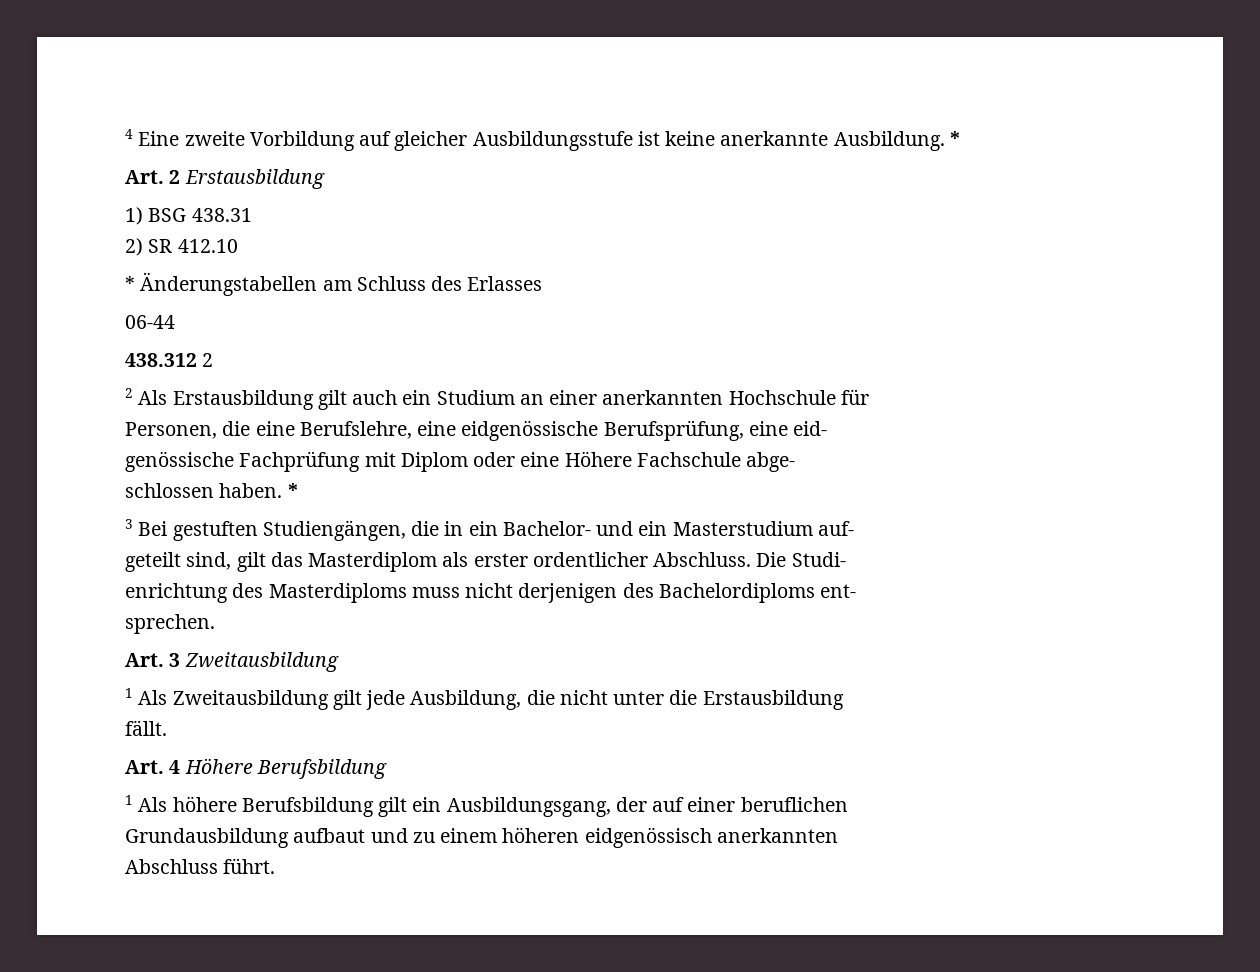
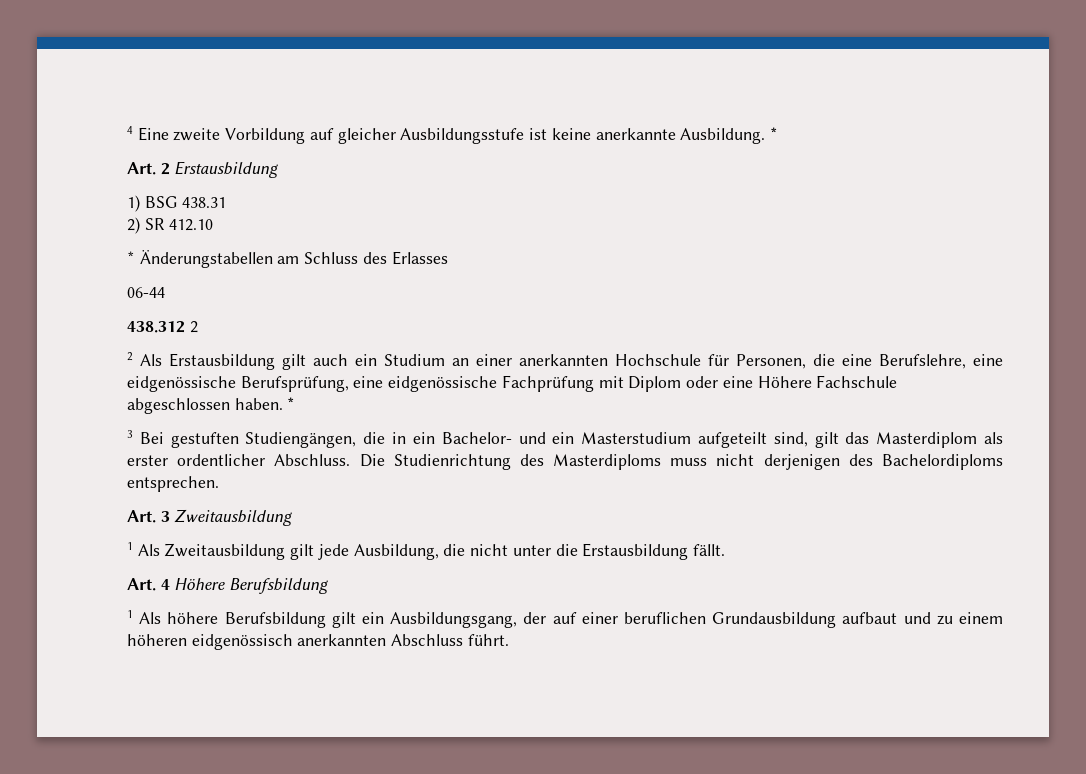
- 2 Als Erstausbildung gilt auch ein Studium an einer anerkannten Hochschule für
- Personen, die eine Berufslehre, eine eidgenössische Berufsprüfung, eine eid-
- genössische Fachprüfung mit Diplom oder eine Höhere Fachschule abge-
- schlossen haben.
+ 2 Als Erstausbildung gilt auch ein Studium an einer anerkannten Hochschule für Personen, die eine Berufslehre, eine eidgenössische Berufsprüfung, eine eidgenössische Fachprüfung mit Diplom oder eine Höhere Fachschule abgeschlossen haben.
- 3 Bei gestuften Studiengängen, die in ein Bachelor- und ein Masterstudium auf-
- geteilt sind, gilt das Masterdiplom als erster ordentlicher Abschluss.
+ 3 Bei gestuften Studiengängen, die in ein Bachelor- und ein Masterstudium aufgeteilt sind, gilt das Masterdiplom als erster ordentlicher Abschluss.
- Die Studi-
- enrichtung des Masterdiploms muss nicht derjenigen des Bachelordiploms ent-
- sprechen.
+ Die Studienrichtung des Masterdiploms muss nicht derjenigen des Bachelordiploms entsprechen.
- 1 Als Zweitausbildung gilt jede Ausbildung, die nicht unter die Erstausbildung
- fällt.
+ 1 Als Zweitausbildung gilt jede Ausbildung, die nicht unter die Erstausbildung fällt.
- 1 Als höhere Berufsbildung gilt ein Ausbildungsgang, der auf einer beruflichen
- Grundausbildung aufbaut und zu einem höheren eidgenössisch anerkannten
- Abschluss führt.
+ 1 Als höhere Berufsbildung gilt ein Ausbildungsgang, der auf einer beruflichen Grundausbildung aufbaut und zu einem höheren eidgenössisch anerkannten Abschluss führt.

